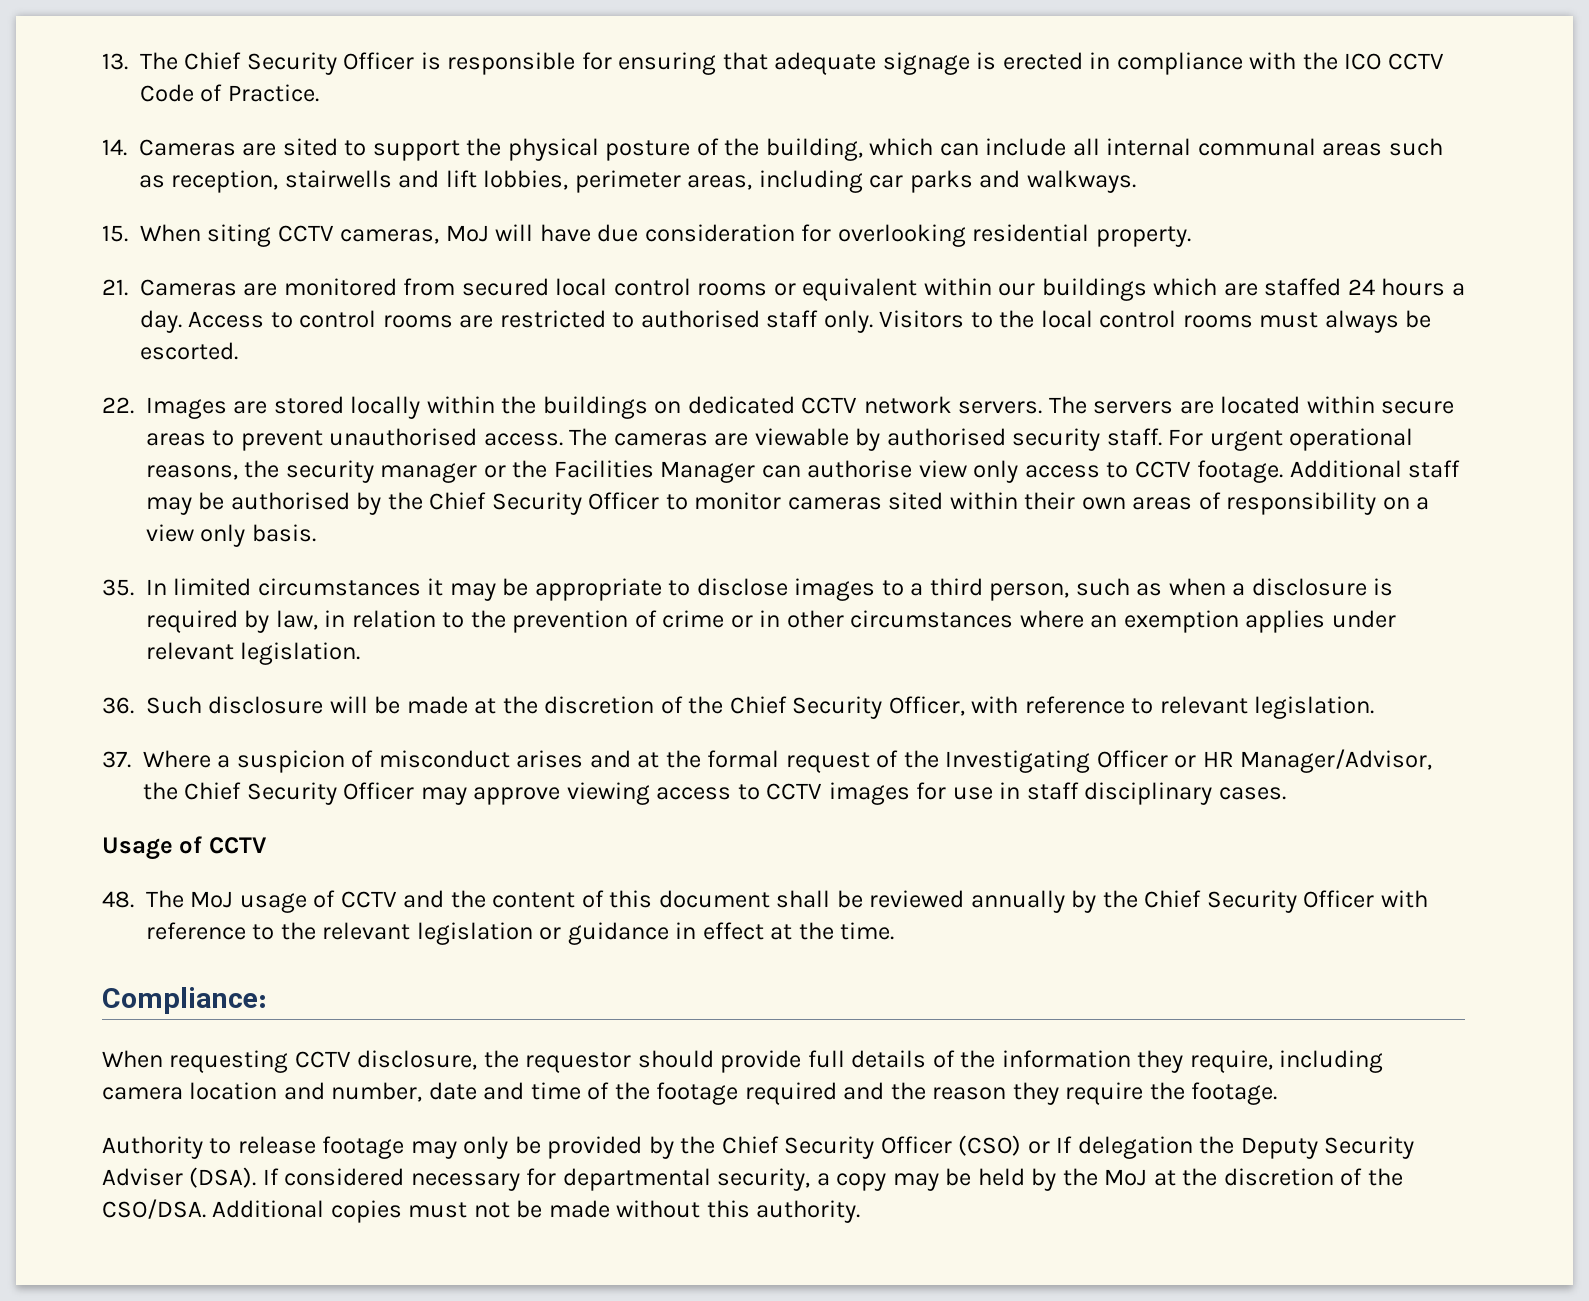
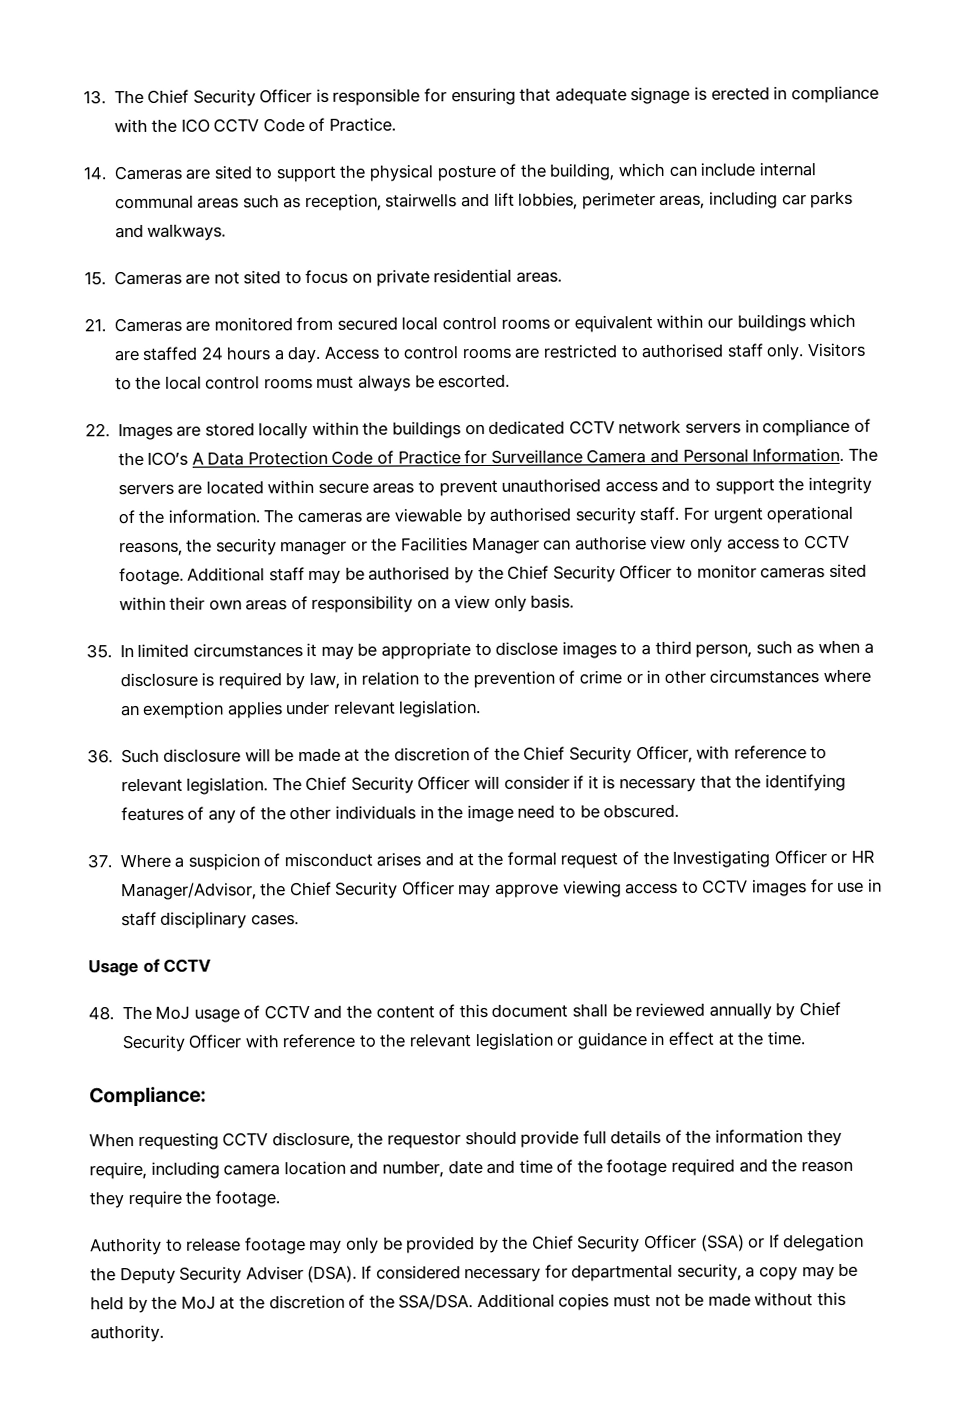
- 14. Cameras are sited to support the physical posture of the building, which can include all internal communal areas such as reception, stairwells and lift lobbies, perimeter areas, including car parks and walkways.
+ 14. Cameras are sited to support the physical posture of the building, which can include internal communal areas such as reception, stairwells and lift lobbies, perimeter areas, including car parks and walkways.
- 15. When siting CCTV cameras, MoJ will have due consideration for overlooking residential property.
+ 15. Cameras are not sited to focus on private residential areas.
- 22. Images are stored locally within the buildings on dedicated CCTV network servers.
+ 22. Images are stored locally within the buildings on dedicated CCTV network servers in compliance of the ICO’s A Data Protection Code of Practice for Surveillance Camera and Personal Information.
- The servers are located within secure areas to prevent unauthorised access.
+ The servers are located within secure areas to prevent unauthorised access and to support the integrity of the information.
+ The Chief Security Officer will consider if it is necessary that the identifying features of any of the other individuals in the image need to be obscured.
- 48. The MoJ usage of CCTV and the content of this document shall be reviewed annually by the Chief Security Officer with reference to the relevant legislation or guidance in effect at the time.
+ 48. The MoJ usage of CCTV and the content of this document shall be reviewed annually by Chief Security Officer with reference to the relevant legislation or guidance in effect at the time.
- Authority to release footage may only be provided by the Chief Security Officer (CSO) or If delegation the Deputy Security Adviser (DSA).
+ Authority to release footage may only be provided by the Chief Security Officer (SSA) or If delegation the Deputy Security Adviser (DSA).
- If considered necessary for departmental security, a copy may be held by the MoJ at the discretion of the CSO/DSA.
+ If considered necessary for departmental security, a copy may be held by the MoJ at the discretion of the SSA/DSA.

